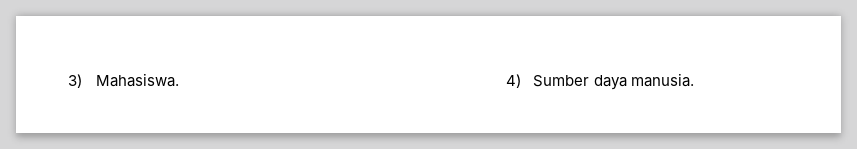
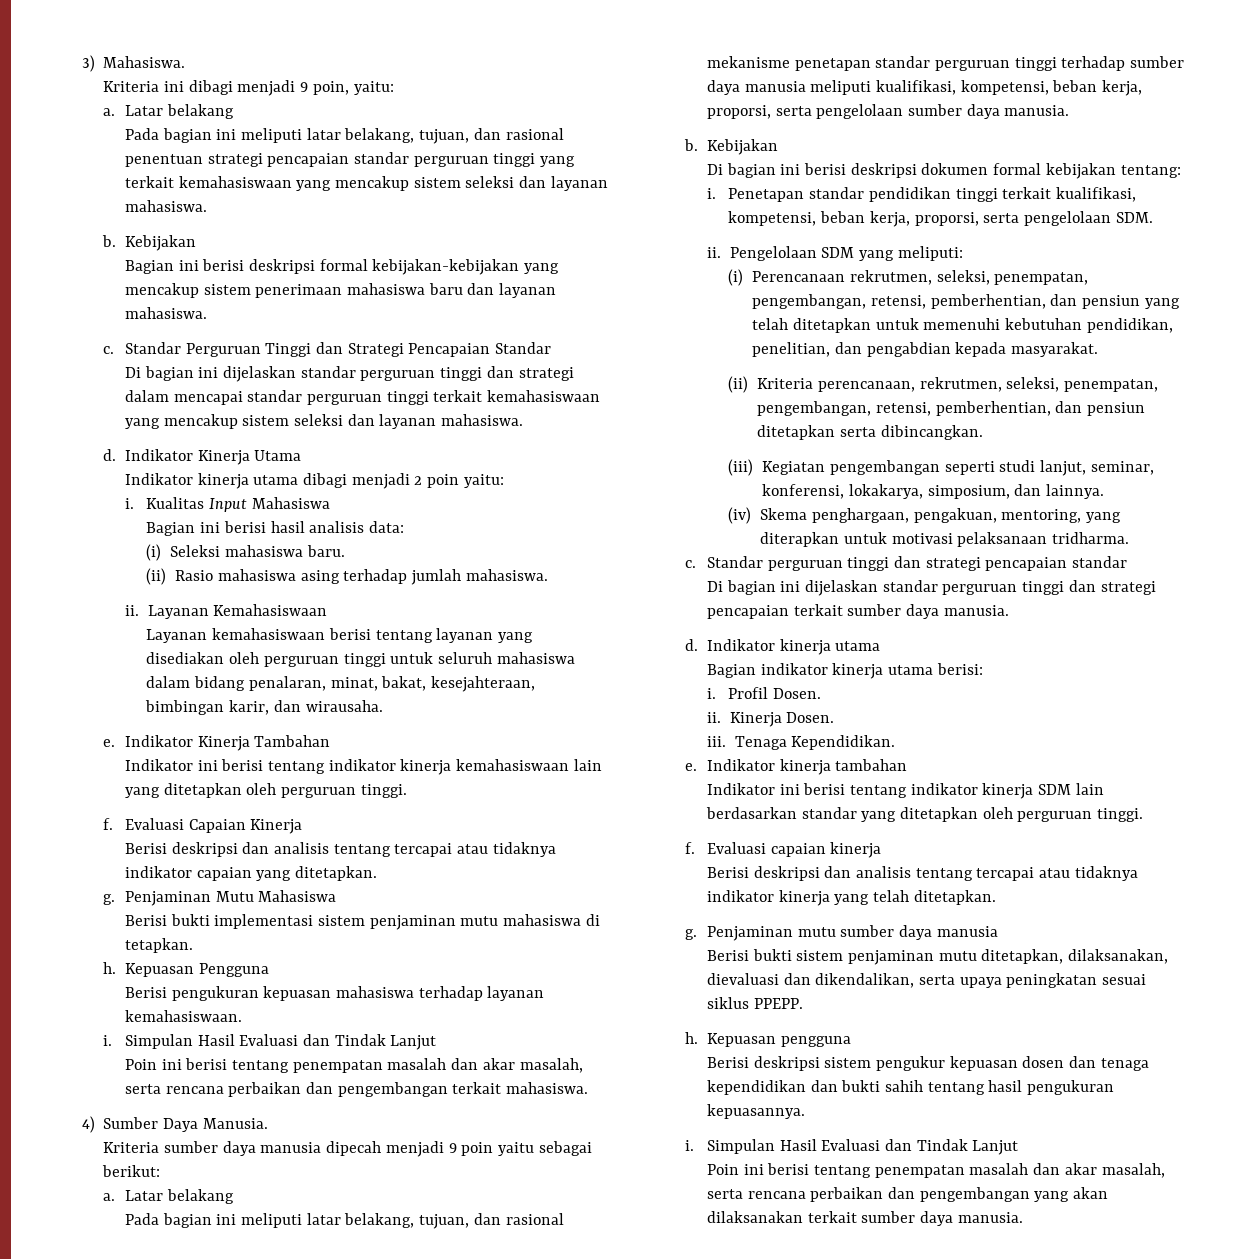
- 4) Sumber daya manusia.
+ Kriteria ini dibagi menjadi 9 poin, yaitu:
+ a. Latar belakang
+ Pada bagian ini meliputi latar belakang, tujuan, dan rasional penentuan strategi pencapaian standar perguruan tinggi yang terkait kemahasiswaan yang mencakup sistem seleksi dan layanan mahasiswa.
+ b. Kebijakan
+ Bagian ini berisi deskripsi formal kebijakan-kebijakan yang mencakup sistem penerimaan mahasiswa baru dan layanan mahasiswa.
+ c. Standar Perguruan Tinggi dan Strategi Pencapaian Standar
+ Di bagian ini dijelaskan standar perguruan tinggi dan strategi dalam mencapai standar perguruan tinggi terkait kemahasiswaan yang mencakup sistem seleksi dan layanan mahasiswa.
+ d. Indikator Kinerja Utama
+ Indikator kinerja utama dibagi menjadi 2 poin yaitu:
+ i. Kualitas Input Mahasiswa
+ Bagian ini berisi hasil analisis data:
+ (i) Seleksi mahasiswa baru.
+ (ii) Rasio mahasiswa asing terhadap jumlah mahasiswa.
+ ii. Layanan Kemahasiswaan
+ Layanan kemahasiswaan berisi tentang layanan yang disediakan oleh perguruan tinggi untuk seluruh mahasiswa dalam bidang penalaran, minat, bakat, kesejahteraan, bimbingan karir, dan wirausaha.
+ e. Indikator Kinerja Tambahan
+ Indikator ini berisi tentang indikator kinerja kemahasiswaan lain yang ditetapkan oleh perguruan tinggi.
+ f. Evaluasi Capaian Kinerja
+ Berisi deskripsi dan analisis tentang tercapai atau tidaknya indikator capaian yang ditetapkan.
+ g. Penjaminan Mutu Mahasiswa
+ Berisi bukti implementasi sistem penjaminan mutu mahasiswa di tetapkan.
+ h. Kepuasan Pengguna
+ Berisi pengukuran kepuasan mahasiswa terhadap layanan kemahasiswaan.
+ i. Simpulan Hasil Evaluasi dan Tindak Lanjut
+ Poin ini berisi tentang penempatan masalah dan akar masalah, serta rencana perbaikan dan pengembangan terkait mahasiswa.
+ 4) Sumber Daya Manusia.
+ Kriteria sumber daya manusia dipecah menjadi 9 poin yaitu sebagai berikut:
+ a. Latar belakang
+ Pada bagian ini meliputi latar belakang, tujuan, dan rasional mekanisme penetapan standar perguruan tinggi terhadap sumber daya manusia meliputi kualifikasi, kompetensi, beban kerja, proporsi, serta pengelolaan sumber daya manusia.
+ b. Kebijakan
+ Di bagian ini berisi deskripsi dokumen formal kebijakan tentang:
+ i. Penetapan standar pendidikan tinggi terkait kualifikasi, kompetensi, beban kerja, proporsi, serta pengelolaan SDM.
+ ii. Pengelolaan SDM yang meliputi:
+ (i) Perencanaan rekrutmen, seleksi, penempatan, pengembangan, retensi, pemberhentian, dan pensiun yang telah ditetapkan untuk memenuhi kebutuhan pendidikan, penelitian, dan pengabdian kepada masyarakat.
+ (ii) Kriteria perencanaan, rekrutmen, seleksi, penempatan, pengembangan, retensi, pemberhentian, dan pensiun ditetapkan serta dibincangkan.
+ (iii) Kegiatan pengembangan seperti studi lanjut, seminar, konferensi, lokakarya, simposium, dan lainnya.
+ (iv) Skema penghargaan, pengakuan, mentoring, yang diterapkan untuk motivasi pelaksanaan tridharma.
+ c. Standar perguruan tinggi dan strategi pencapaian standar
+ Di bagian ini dijelaskan standar perguruan tinggi dan strategi pencapaian terkait sumber daya manusia.
+ d. Indikator kinerja utama
+ Bagian indikator kinerja utama berisi:
+ i. Profil Dosen.
+ ii. Kinerja Dosen.
+ iii. Tenaga Kependidikan.
+ e. Indikator kinerja tambahan
+ Indikator ini berisi tentang indikator kinerja SDM lain berdasarkan standar yang ditetapkan oleh perguruan tinggi.
+ f. Evaluasi capaian kinerja
+ Berisi deskripsi dan analisis tentang tercapai atau tidaknya indikator kinerja yang telah ditetapkan.
+ g. Penjaminan mutu sumber daya manusia
+ Berisi bukti sistem penjaminan mutu ditetapkan, dilaksanakan, dievaluasi dan dikendalikan, serta upaya peningkatan sesuai siklus PPEPP.
+ h. Kepuasan pengguna
+ Berisi deskripsi sistem pengukur kepuasan dosen dan tenaga kependidikan dan bukti sahih tentang hasil pengukuran kepuasannya.
+ i. Simpulan Hasil Evaluasi dan Tindak Lanjut
+ Poin ini berisi tentang penempatan masalah dan akar masalah, serta rencana perbaikan dan pengembangan yang akan dilaksanakan terkait sumber daya manusia.

